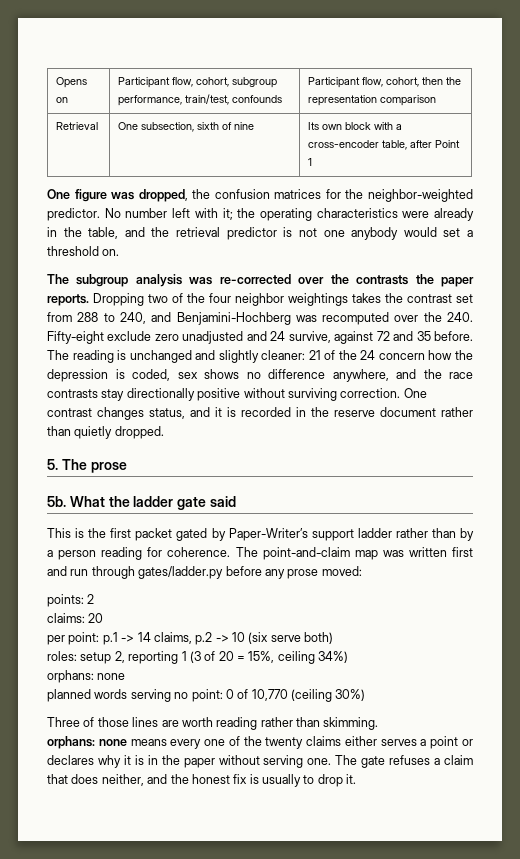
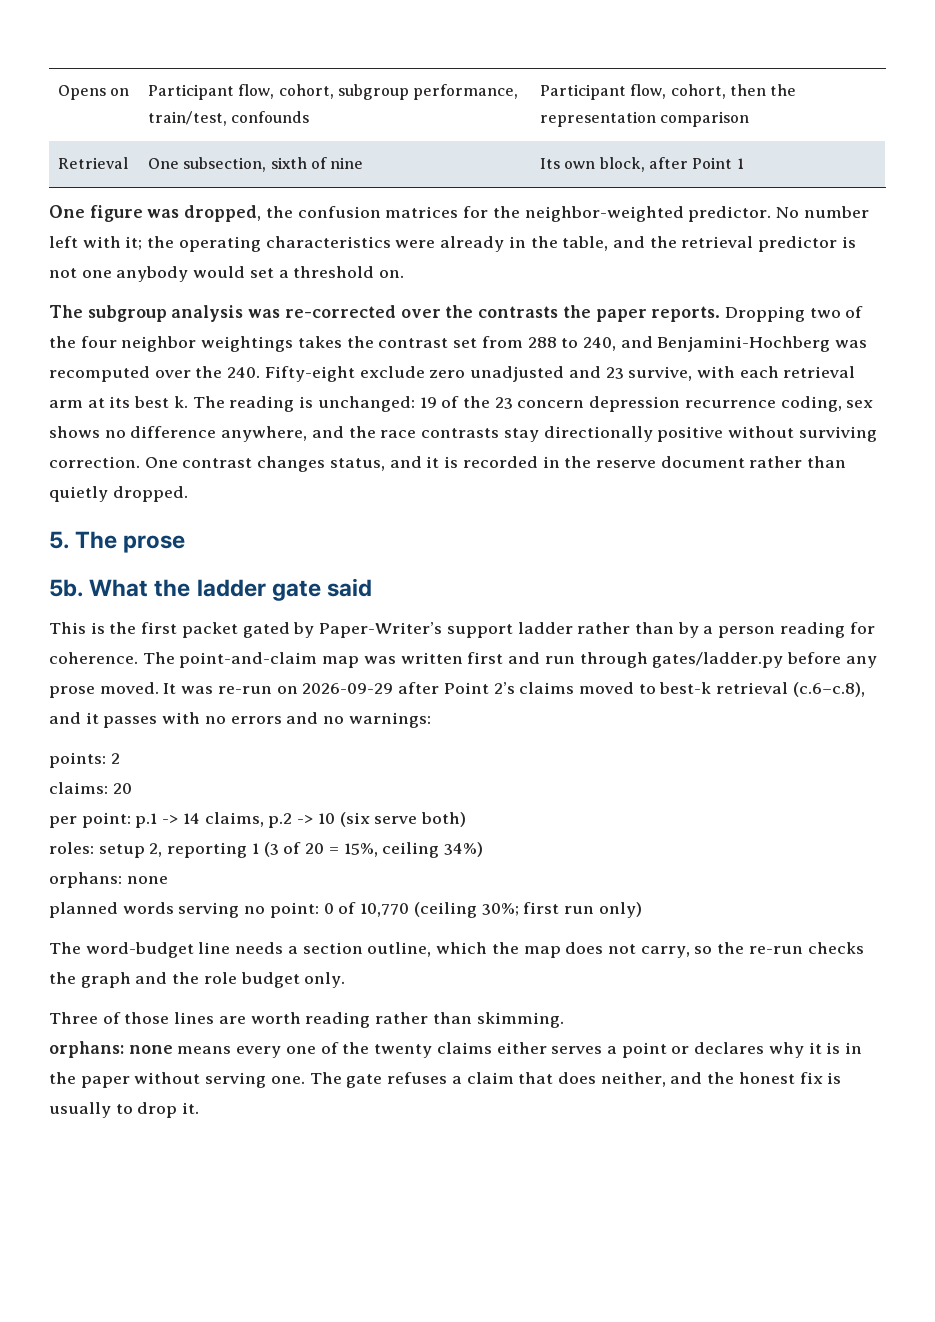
- Retrieval | One subsection, sixth of nine | Its own block with a cross-encoder table, after Point 1
+ Retrieval | One subsection, sixth of nine | Its own block, after Point 1
- Dropping two of the four neighbor weightings takes the contrast set from 288 to 240, and Benjamini-Hochberg was recomputed over the 240. Fifty-eight exclude zero unadjusted and 24 survive, against 72 and 35 before. The reading is unchanged and slightly cleaner: 21 of the 24 concern how the depression is coded, sex shows no difference anywhere, and the race contrasts stay directionally positive without surviving correction.
+ Dropping two of the four neighbor weightings takes the contrast set from 288 to 240, and Benjamini-Hochberg was recomputed over the 240. Fifty-eight exclude zero unadjusted and 23 survive, with each retrieval arm at its best k. The reading is unchanged: 19 of the 23 concern depression recurrence coding, sex shows no difference anywhere, and the race contrasts stay directionally positive without surviving correction.
- The point-and-claim map was written first and run through gates/ladder.py before any prose moved:
+ The point-and-claim map was written first and run through gates/ladder.py before any prose moved. It was re-run on 2026-09-29 after Point 2’s claims moved to best-k retrieval (c.6–c.8), and it passes with no errors and no warnings:
- planned words serving no point: 0 of 10,770 (ceiling 30%)
+ planned words serving no point: 0 of 10,770 (ceiling 30%; first run only)
+ The word-budget line needs a section outline, which the map does not carry, so the re-run checks the graph and the role budget only.

